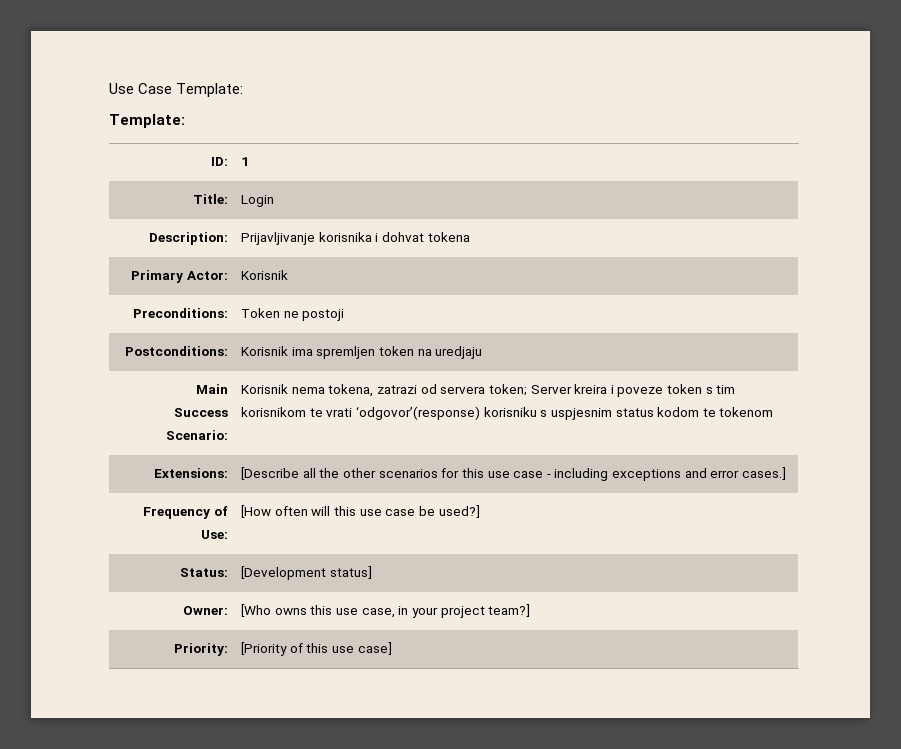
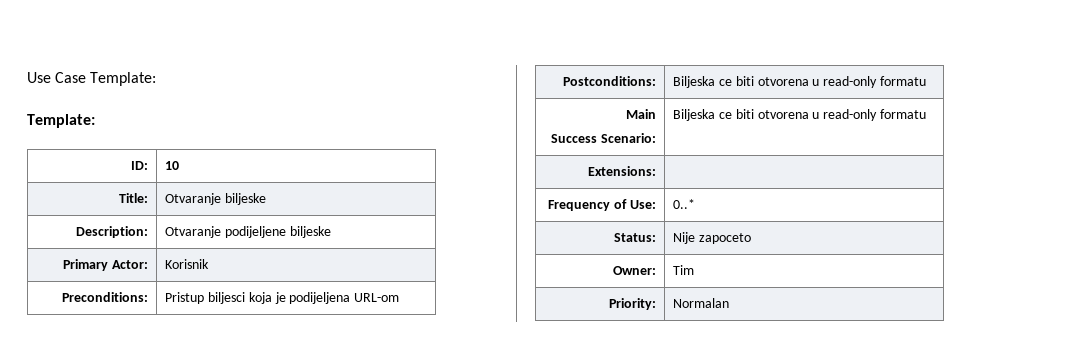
- ID: | 1
+ ID: | 10
- Title: | Login
+ Title: | Otvaranje biljeske
- Description: | Prijavljivanje korisnika i dohvat tokena
+ Description: | Otvaranje podijeljene biljeske
- Preconditions: | Token ne postoji
- Postconditions: | Korisnik ima spremljen token na uredjaju
+ Preconditions: | Pristup biljesci koja je podijeljena URL-om
+ Postconditions: | Biljeska ce biti otvorena u read-only formatu
  Main
- Success Scenario: | Korisnik nema tokena, zatrazi od servera token; Server kreira i poveze token s tim korisnikom te vrati ‘odgovor’(response) korisniku s uspjesnim status kodom te tokenom
- Extensions: | [Describe all the other scenarios for this use case - including exceptions and error cases.]
- Frequency of Use: | [How often will this use case be used?]
+ Success Scenario: | Biljeska ce biti otvorena u read-only formatu
+ Extensions: |
+ Frequency of Use: | 0..*
- Status: | [Development status]
+ Status: | Nije zapoceto
- Owner: | [Who owns this use case, in your project team?]
- Priority: | [Priority of this use case]
+ Owner: | Tim
+ Priority: | Normalan

